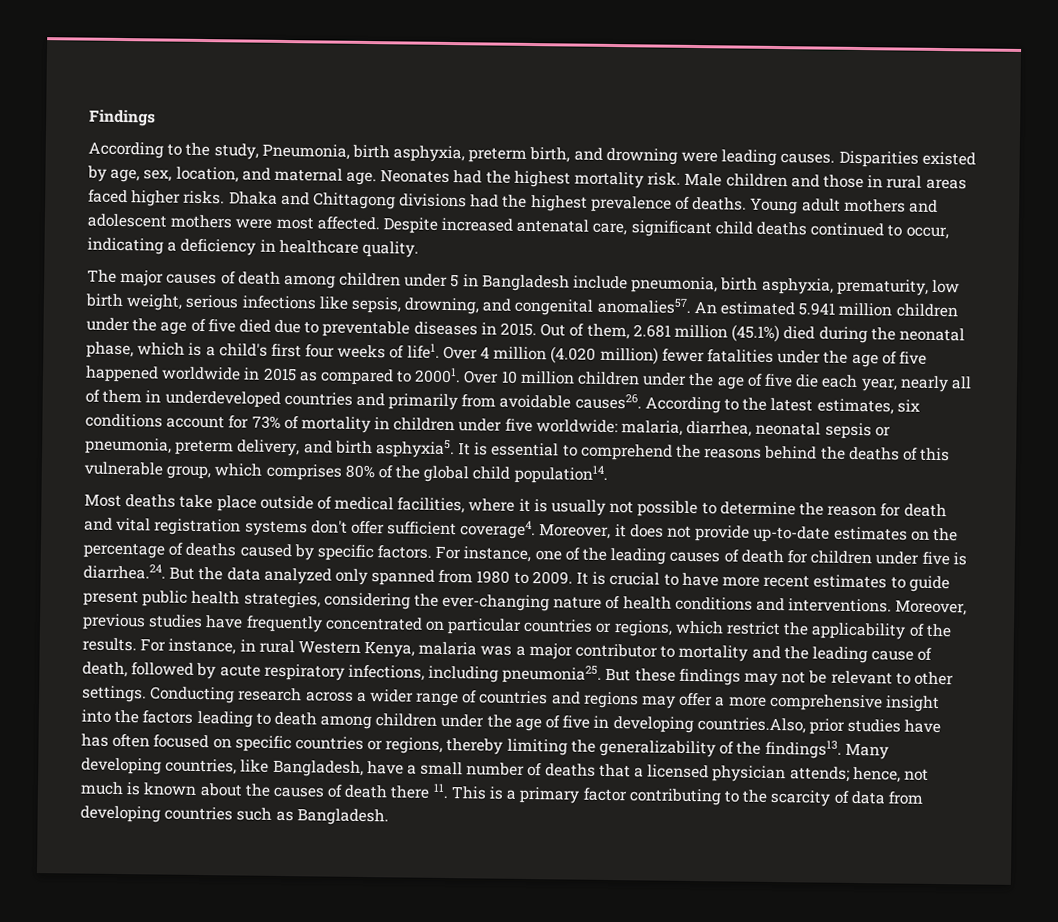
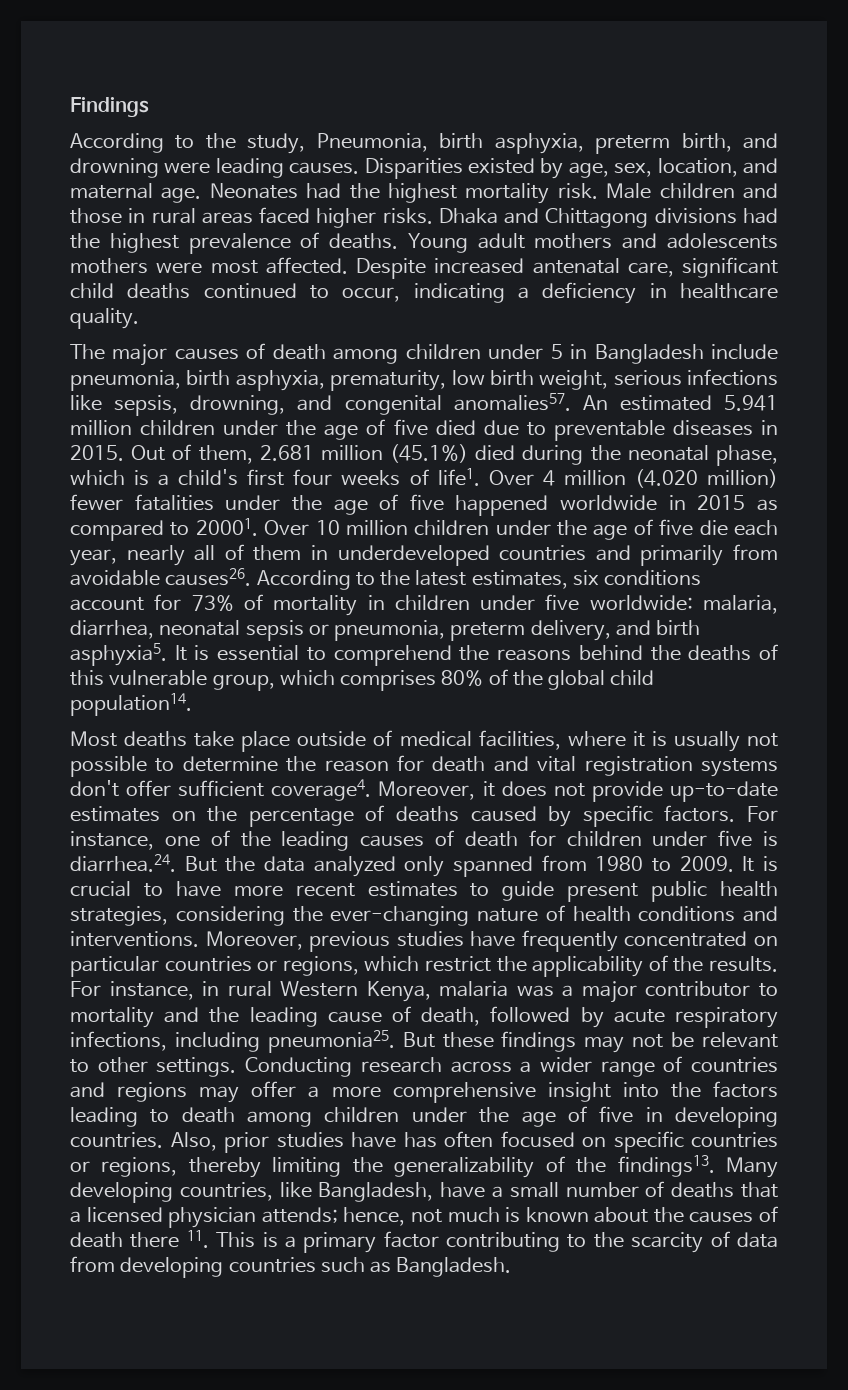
- Young adult mothers and adolescent mothers were most affected.
+ Young adult mothers and adolescents mothers were most affected.
- Conducting research across a wider range of countries and regions may offer a more comprehensive insight into the factors leading to death among children under the age of five in developing countries.Also, prior studies have has often focused on specific countries or regions, thereby limiting the generalizability of the findings13.
+ Conducting research across a wider range of countries and regions may offer a more comprehensive insight into the factors leading to death among children under the age of five in developing countries. Also, prior studies have has often focused on specific countries or regions, thereby limiting the generalizability of the findings13.

